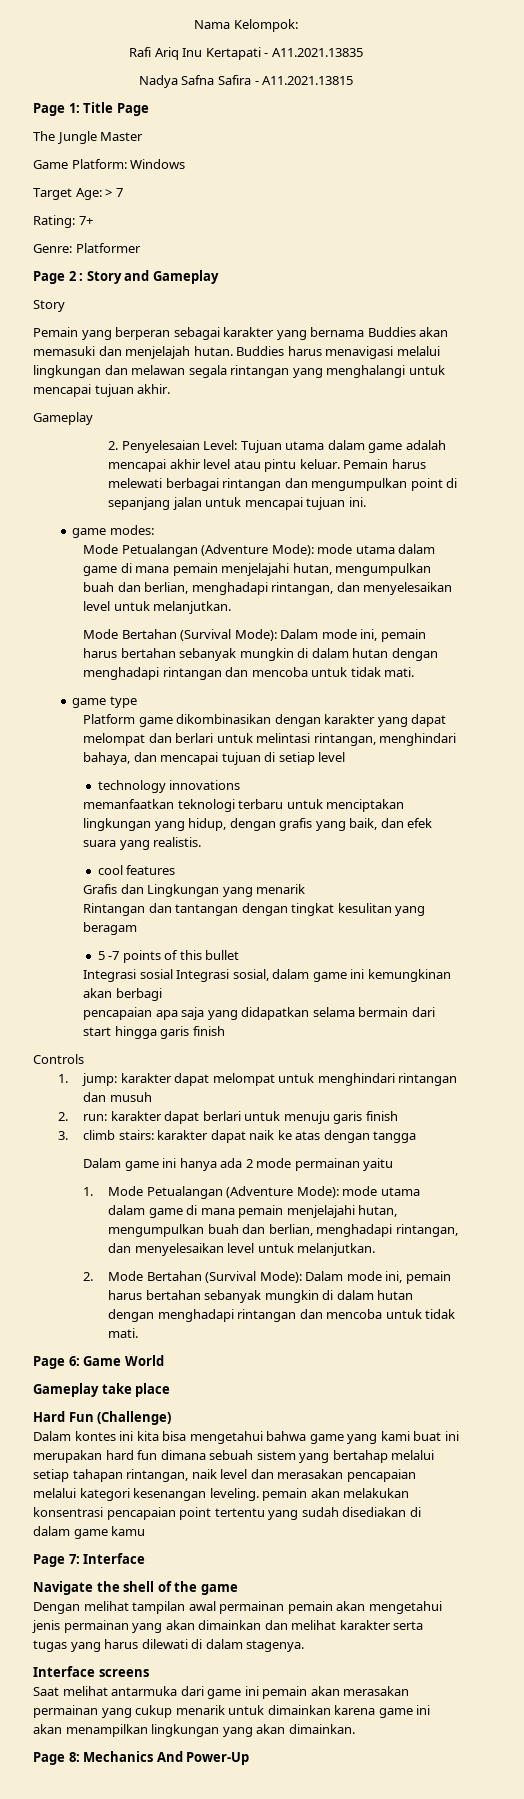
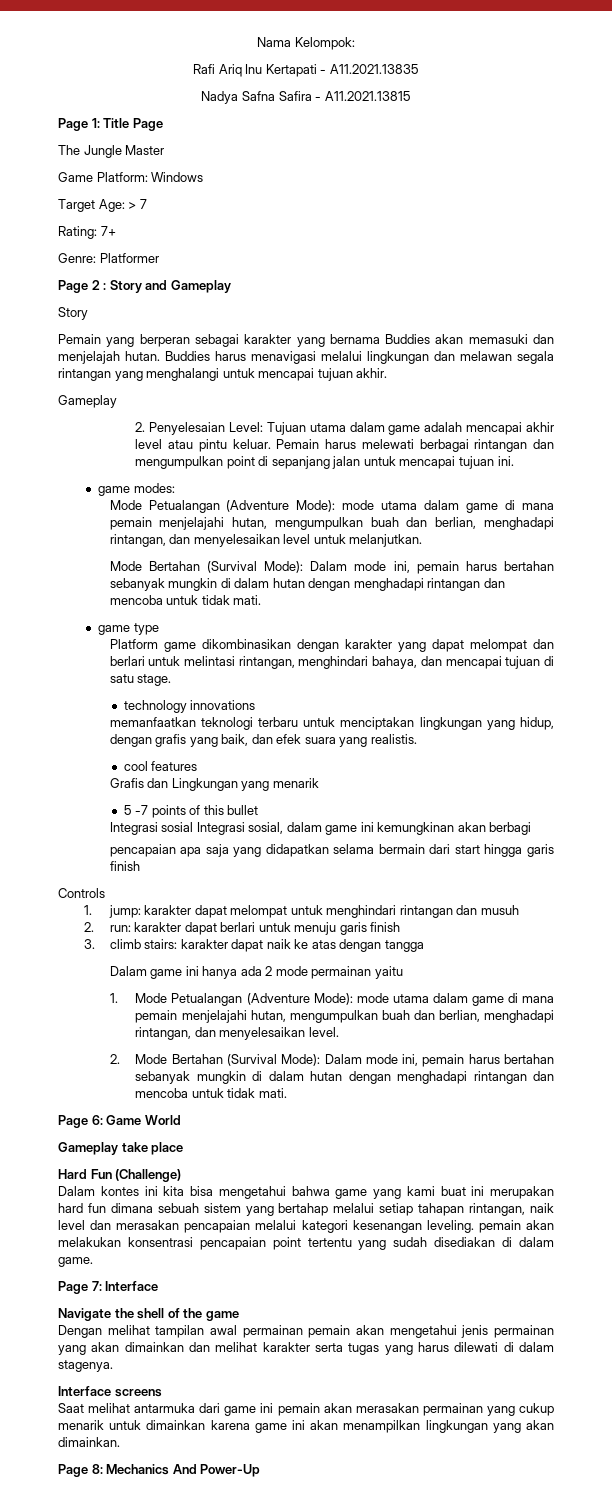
- Platform game dikombinasikan dengan karakter yang dapat melompat dan berlari untuk melintasi rintangan, menghindari bahaya, dan mencapai tujuan di setiap level
+ Platform game dikombinasikan dengan karakter yang dapat melompat dan berlari untuk melintasi rintangan, menghindari bahaya, dan mencapai tujuan di satu stage.
- Rintangan dan tantangan dengan tingkat kesulitan yang beragam
- 1. Mode Petualangan (Adventure Mode): mode utama dalam game di mana pemain menjelajahi hutan, mengumpulkan buah dan berlian, menghadapi rintangan, dan menyelesaikan level untuk melanjutkan.
+ 1. Mode Petualangan (Adventure Mode): mode utama dalam game di mana pemain menjelajahi hutan, mengumpulkan buah dan berlian, menghadapi rintangan, dan menyelesaikan level.
- Dalam kontes ini kita bisa mengetahui bahwa game yang kami buat ini merupakan hard fun dimana sebuah sistem yang bertahap melalui setiap tahapan rintangan, naik level dan merasakan pencapaian melalui kategori kesenangan leveling. pemain akan melakukan konsentrasi pencapaian point tertentu yang sudah disediakan di dalam game kamu
+ Dalam kontes ini kita bisa mengetahui bahwa game yang kami buat ini merupakan hard fun dimana sebuah sistem yang bertahap melalui setiap tahapan rintangan, naik level dan merasakan pencapaian melalui kategori kesenangan leveling. pemain akan melakukan konsentrasi pencapaian point tertentu yang sudah disediakan di dalam game.

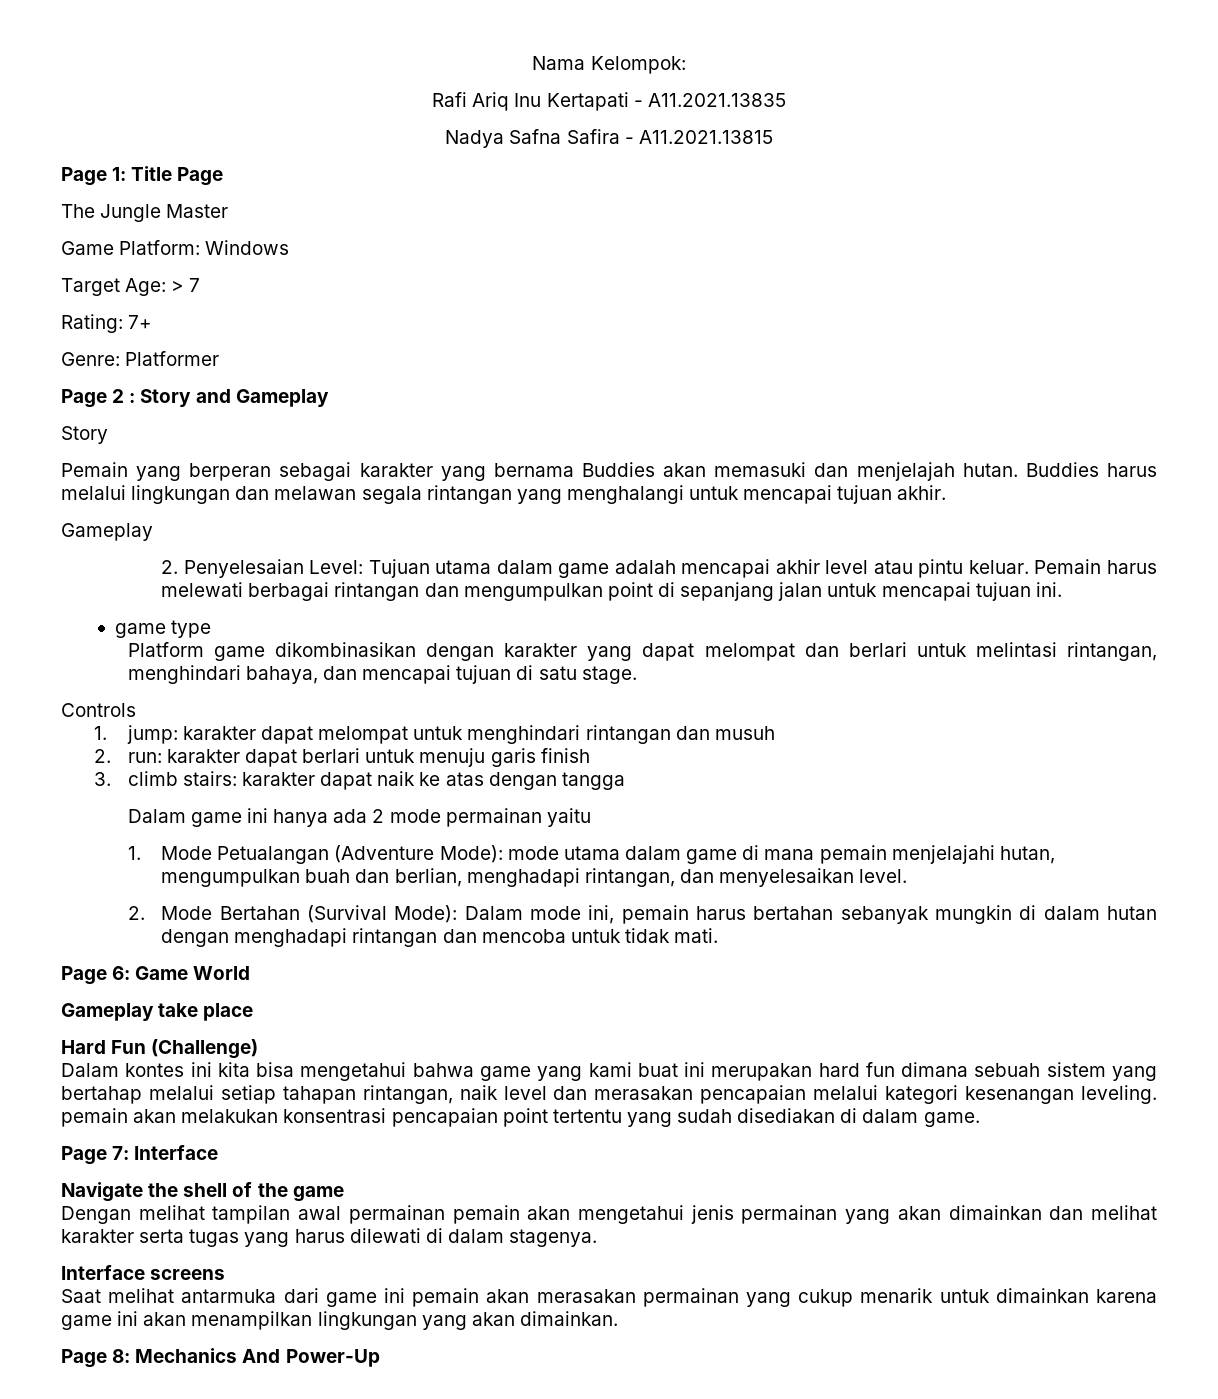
- Buddies harus menavigasi melalui lingkungan dan melawan segala rintangan yang menghalangi untuk mencapai tujuan akhir.
+ Buddies harus melalui lingkungan dan melawan segala rintangan yang menghalangi untuk mencapai tujuan akhir.
- game modes:
- Mode Petualangan (Adventure Mode): mode utama dalam game di mana pemain menjelajahi hutan, mengumpulkan buah dan berlian, menghadapi rintangan, dan menyelesaikan level untuk melanjutkan.
- Mode Bertahan (Survival Mode): Dalam mode ini, pemain harus bertahan sebanyak mungkin di dalam hutan dengan menghadapi rintangan dan mencoba untuk tidak mati.
- technology innovations
- memanfaatkan teknologi terbaru untuk menciptakan lingkungan yang hidup, dengan grafis yang baik, dan efek suara yang realistis.
- cool features
- Grafis dan Lingkungan yang menarik
- 5 -7 points of this bullet
- Integrasi sosial Integrasi sosial, dalam game ini kemungkinan akan berbagi
- pencapaian apa saja yang didapatkan selama bermain dari start hingga garis finish

